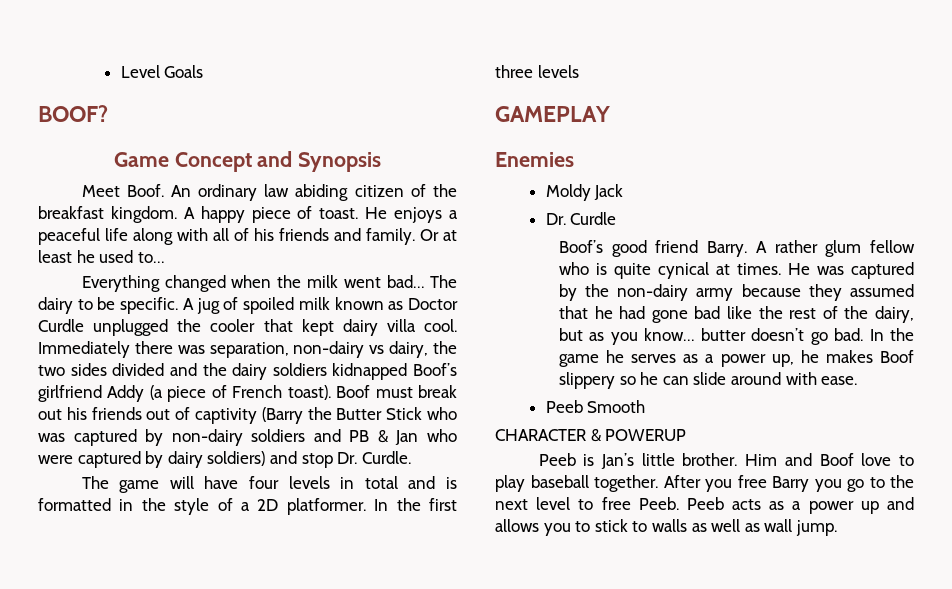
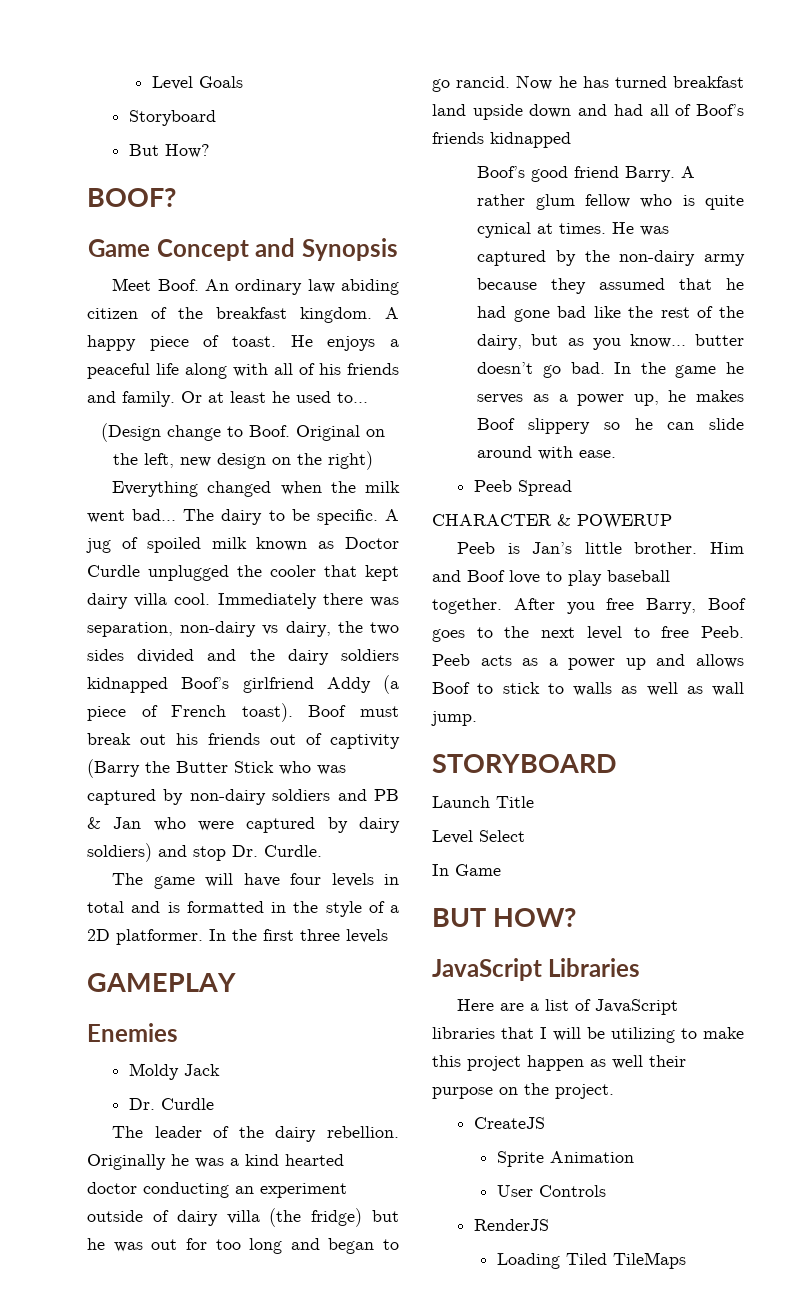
+ Storyboard
+ But How?
+ (Design change to Boof. Original on the left, new design on the right)
+ The leader of the dairy rebellion. Originally he was a kind hearted doctor conducting an experiment outside of dairy villa (the fridge) but he was out for too long and began to go rancid. Now he has turned breakfast land upside down and had all of Boof’s friends kidnapped
- Peeb Smooth
+ Peeb Spread
- After you free Barry you go to the next level to free Peeb.
+ After you free Barry, Boof goes to the next level to free Peeb.
- Peeb acts as a power up and allows you to stick to walls as well as wall jump.
+ Peeb acts as a power up and allows Boof to stick to walls as well as wall jump.
+ STORYBOARD
+ Launch Title
+ Level Select
+ In Game
+ BUT HOW?
+ JavaScript Libraries
+ Here are a list of JavaScript libraries that I will be utilizing to make this project happen as well their purpose on the project.
+ CreateJS
+ Sprite Animation
+ User Controls
+ RenderJS
+ Loading Tiled TileMaps

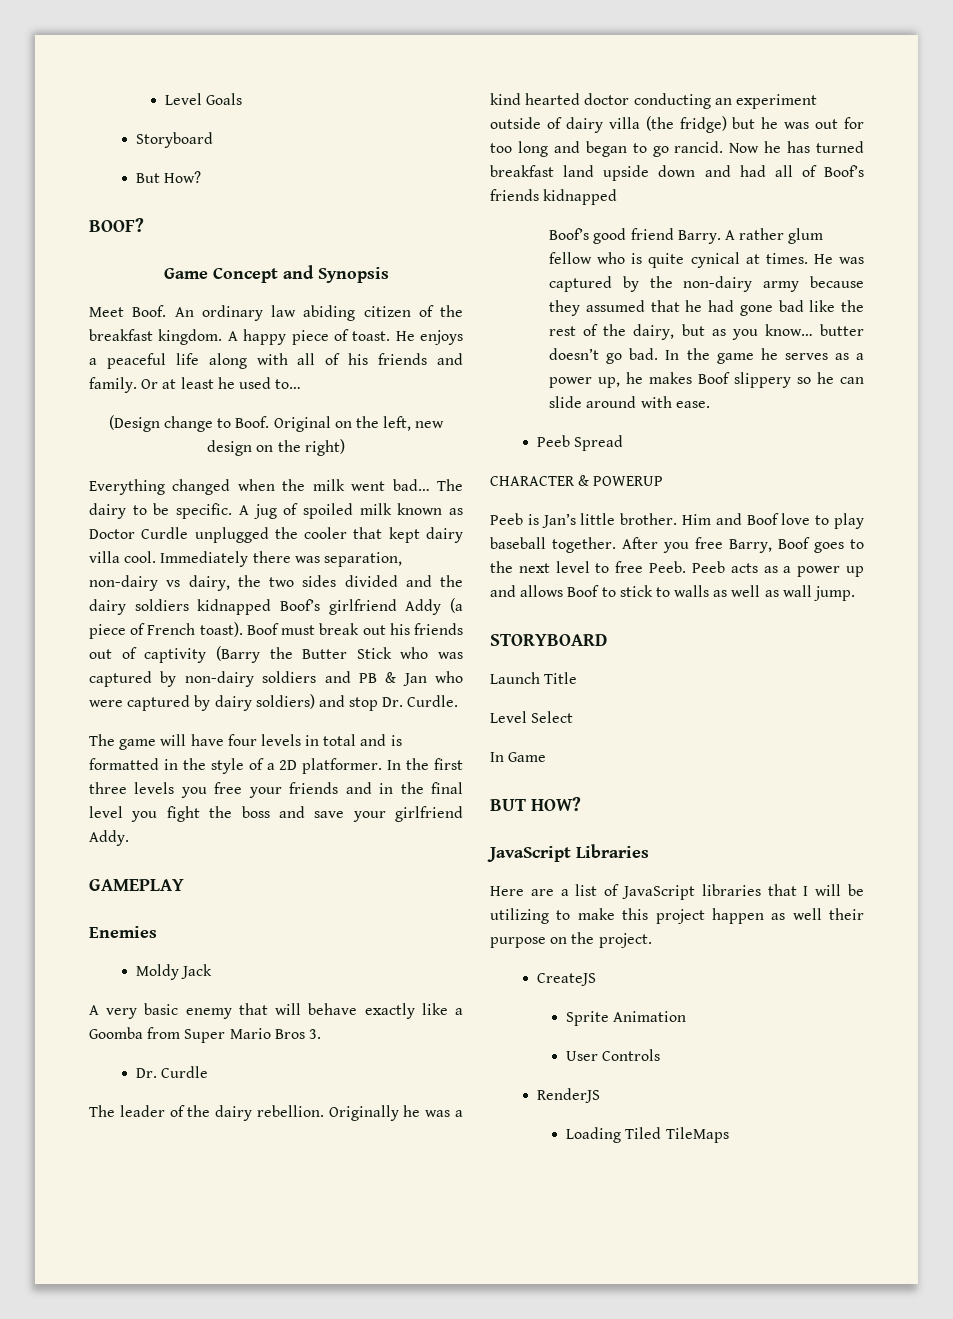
- In the first three levels
+ In the first three levels you free your friends and in the final level you fight the boss and save your girlfriend Addy.
  GAMEPLAY
  Enemies
  Moldy Jack
+ A very basic enemy that will behave exactly like a Goomba from Super Mario Bros 3.

